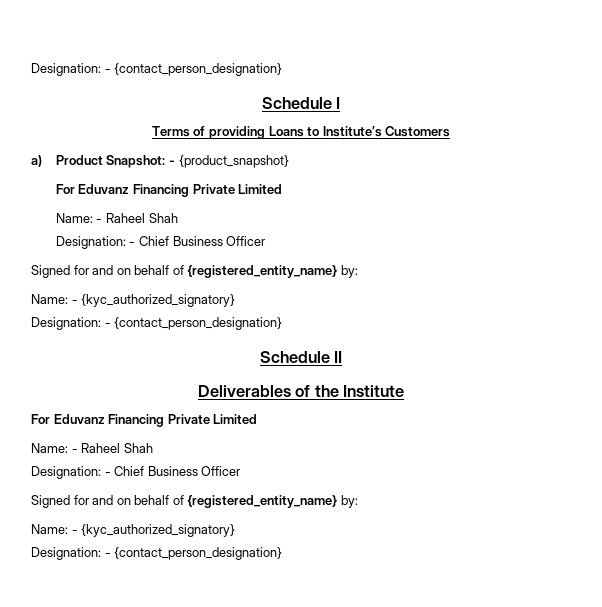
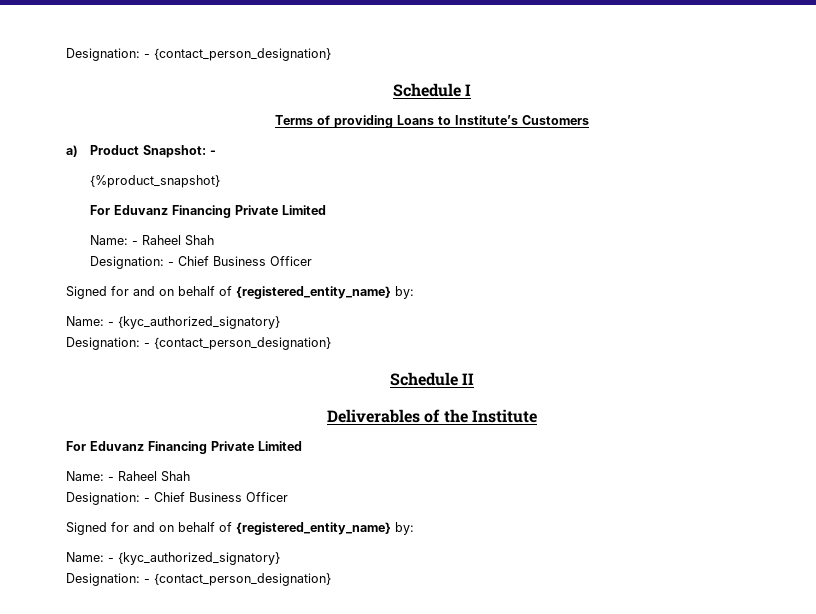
- a) Product Snapshot: - {product_snapshot}
+ a) Product Snapshot: -
+ {%product_snapshot}

